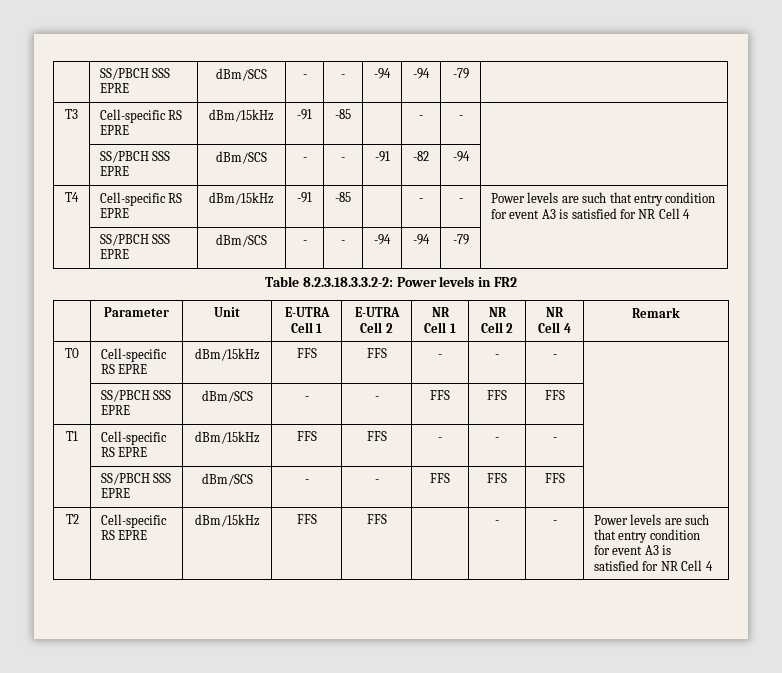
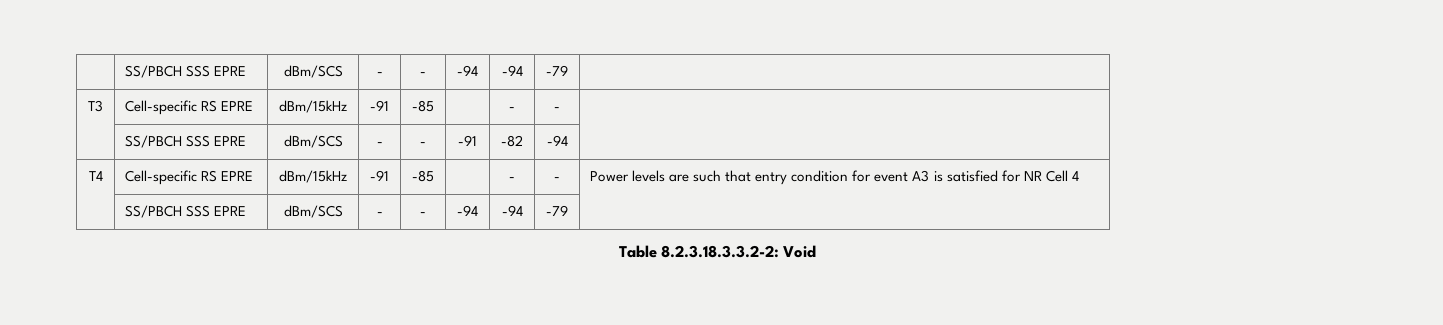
- Table 8.2.3.18.3.3.2-2: Power levels in FR2
- | Parameter | Unit | E-UTRA Cell 1 | E-UTRA Cell 2 | NR Cell 1 | NR Cell 2 | NR Cell 4 | Remark
- T0 | Cell-specific RS EPRE | dBm/15kHz | FFS | FFS | - | - | - |
- | SS/PBCH SSS EPRE | dBm/SCS | - | - | FFS | FFS | FFS |
- T1 | Cell-specific RS EPRE | dBm/15kHz | FFS | FFS | - | - | - |
- | SS/PBCH SSS EPRE | dBm/SCS | - | - | FFS | FFS | FFS |
- T2 | Cell-specific RS EPRE | dBm/15kHz | FFS | FFS | | - | - | Power levels are such that entry condition for event A3 is satisfied for NR Cell 4
+ Table 8.2.3.18.3.3.2-2: Void

